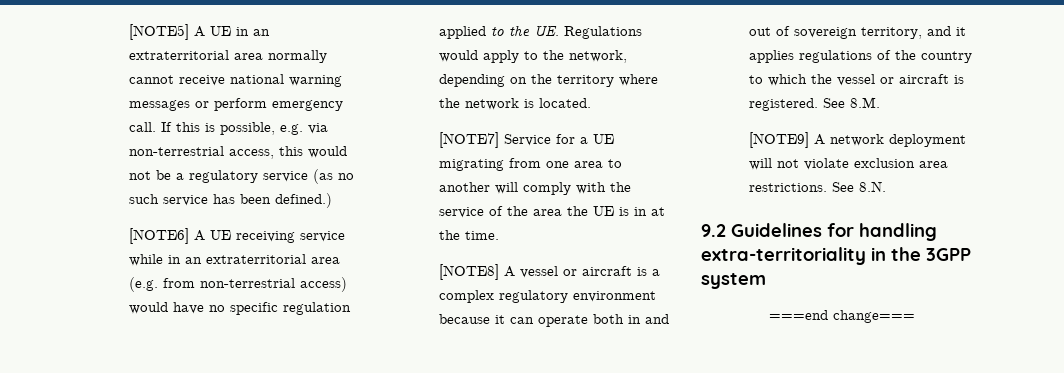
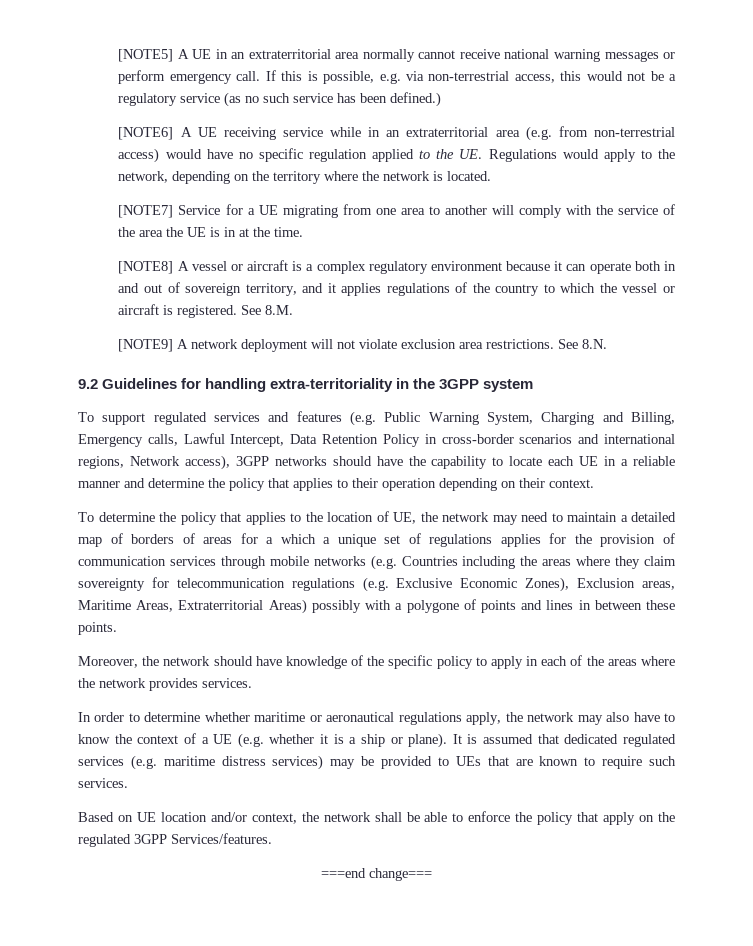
+ To support regulated services and features (e.g. Public Warning System, Charging and Billing, Emergency calls, Lawful Intercept, Data Retention Policy in cross-border scenarios and international regions, Network access), 3GPP networks should have the capability to locate each UE in a reliable manner and determine the policy that applies to their operation depending on their context.
+ To determine the policy that applies to the location of UE, the network may need to maintain a detailed map of borders of areas for a which a unique set of regulations applies for the provision of communication services through mobile networks (e.g. Countries including the areas where they claim sovereignty for telecommunication regulations (e.g. Exclusive Economic Zones), Exclusion areas, Maritime Areas, Extraterritorial Areas) possibly with a polygone of points and lines in between these points.
+ Moreover, the network should have knowledge of the specific policy to apply in each of the areas where the network provides services.
+ In order to determine whether maritime or aeronautical regulations apply, the network may also have to know the context of a UE (e.g. whether it is a ship or plane). It is assumed that dedicated regulated services (e.g. maritime distress services) may be provided to UEs that are known to require such services.
+ Based on UE location and/or context, the network shall be able to enforce the policy that apply on the regulated 3GPP Services/features.

